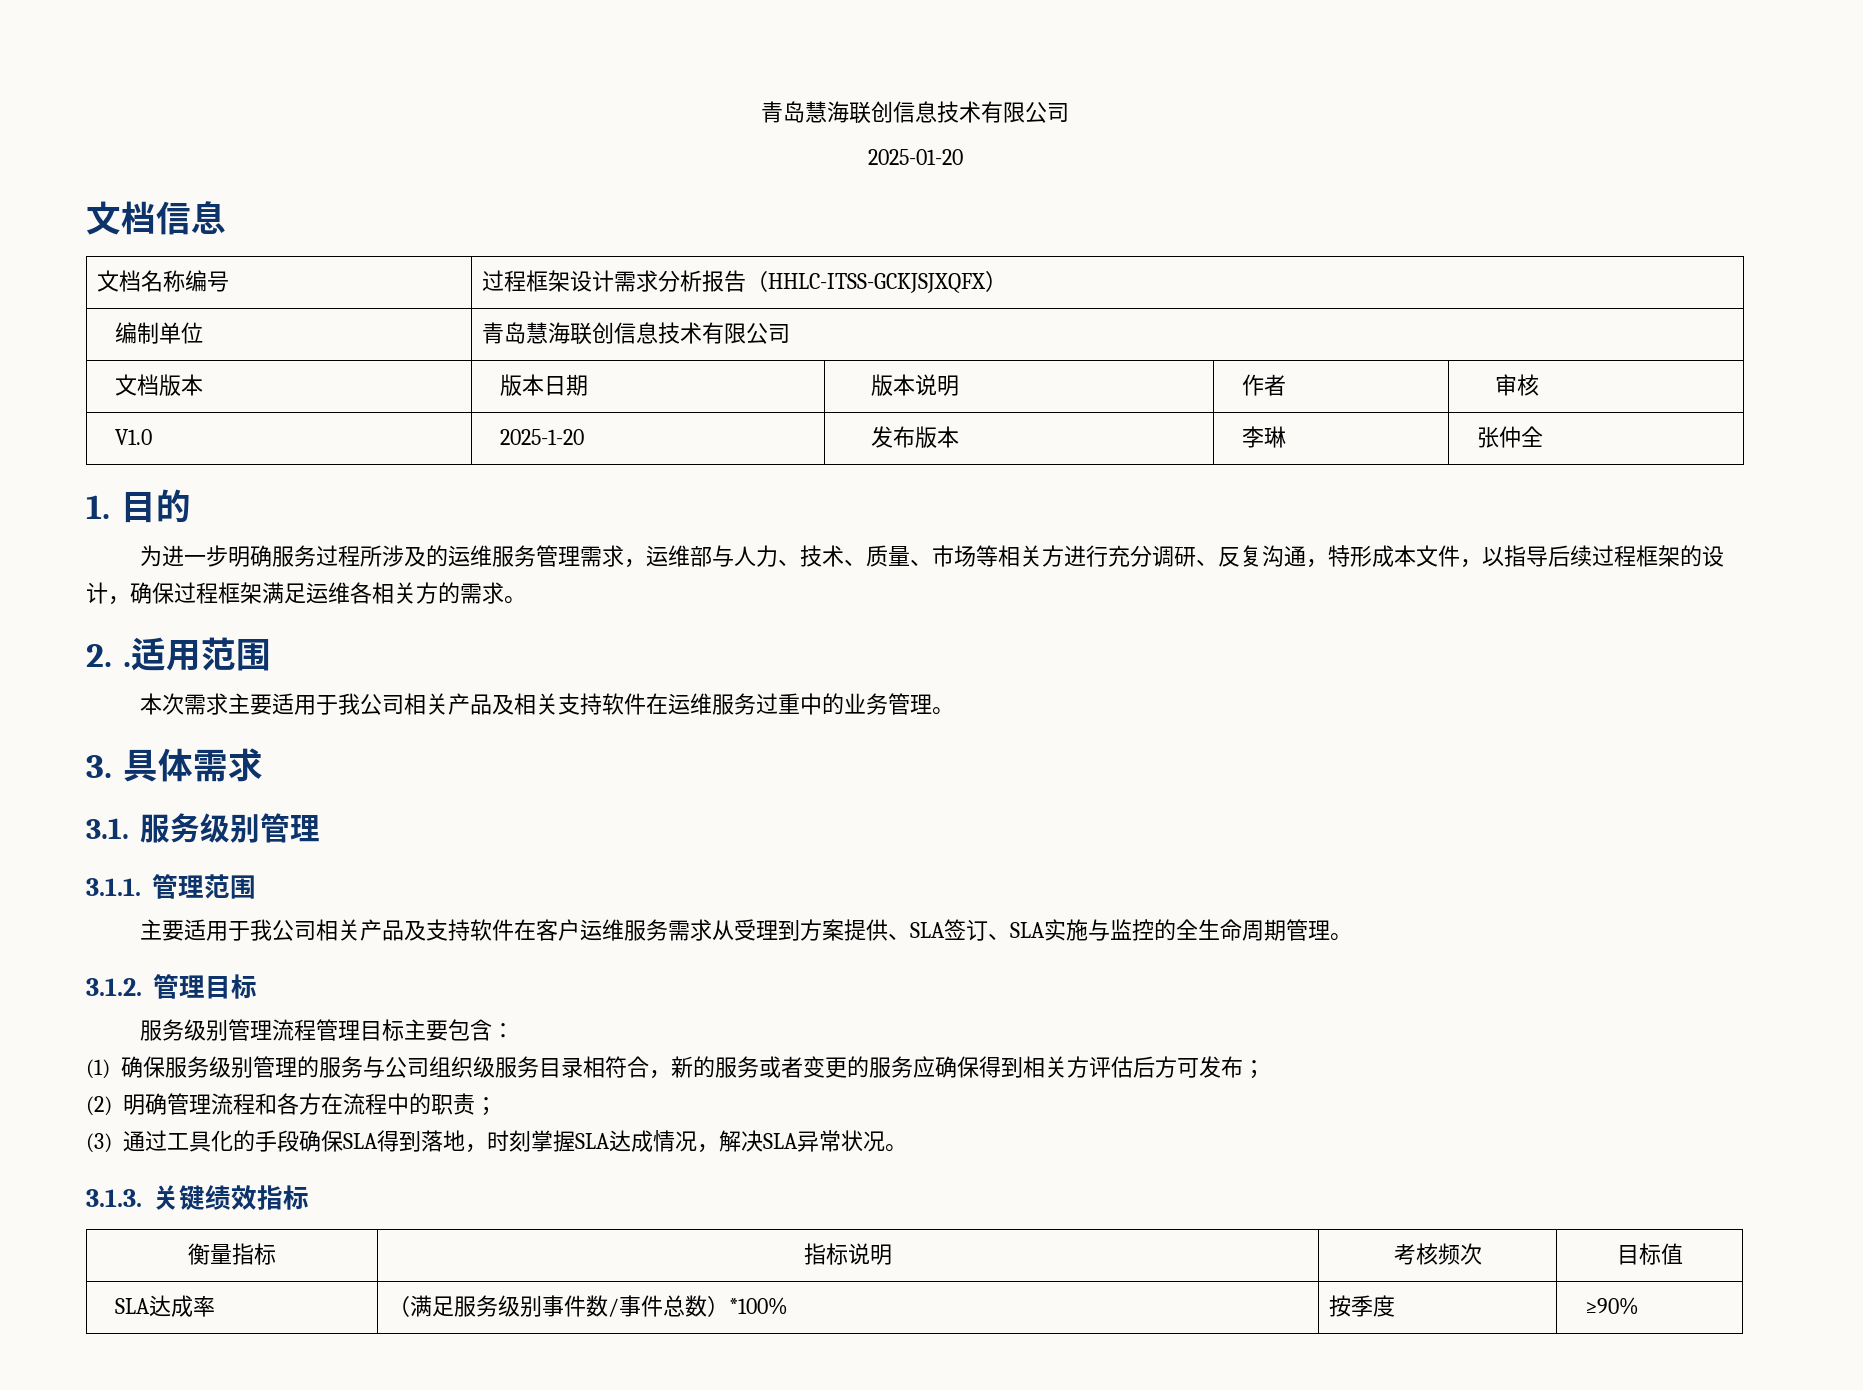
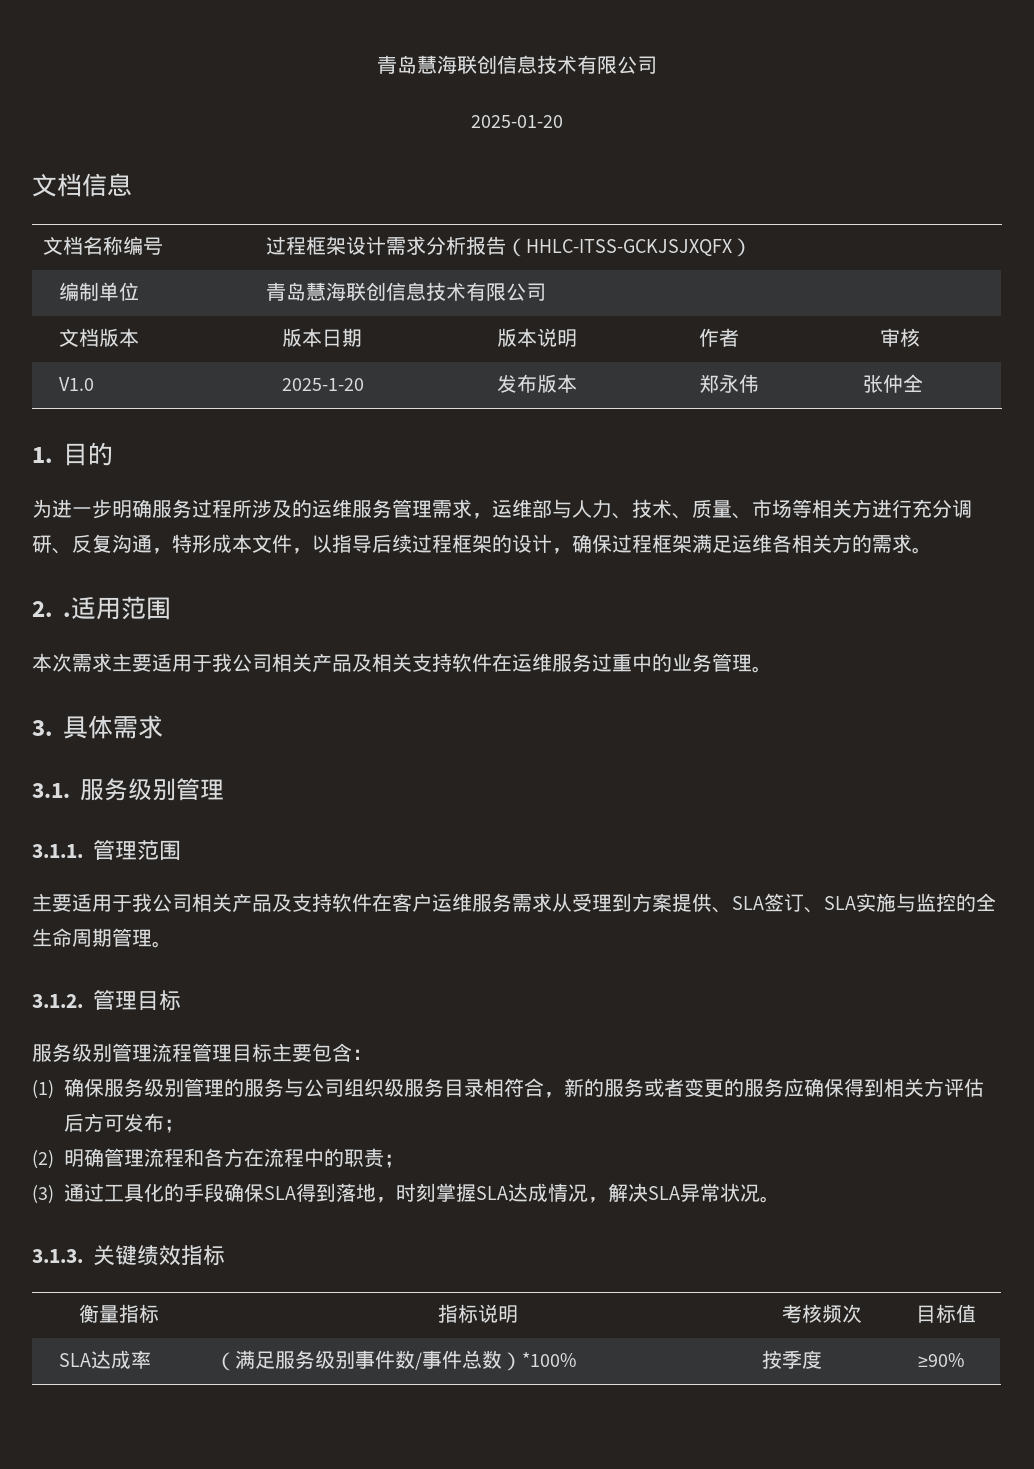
- V1.0 | 2025-1-20 | 发布版本 | 李琳 | 张仲全
+ V1.0 | 2025-1-20 | 发布版本 | 郑永伟 | 张仲全

